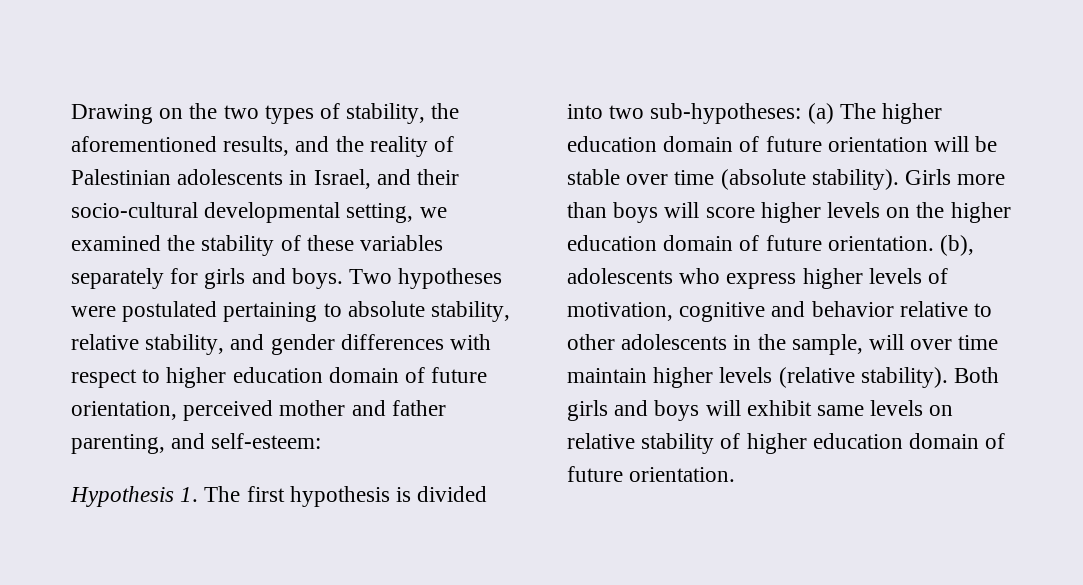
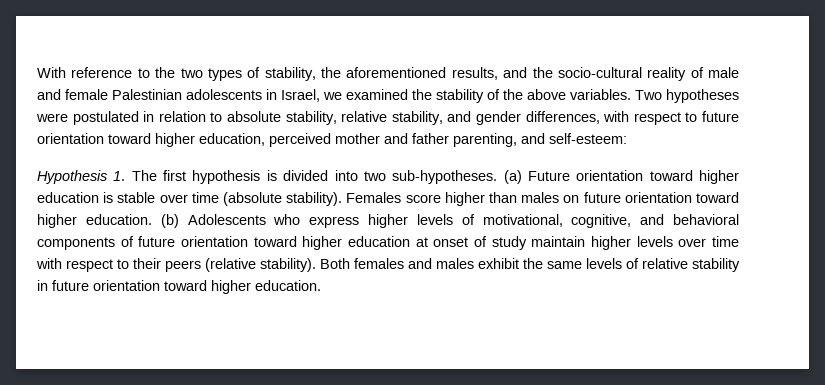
- Drawing on the two types of stability, the aforementioned results, and the reality of Palestinian adolescents in Israel, and their socio-cultural developmental setting, we examined the stability of these variables separately for girls and boys.
+ With reference to the two types of stability, the aforementioned results, and the socio-cultural reality of male and female Palestinian adolescents in Israel, we examined the stability of the above variables.
- Two hypotheses were postulated pertaining to absolute stability, relative stability, and gender differences with respect to higher education domain of future orientation, perceived mother and father parenting, and self-esteem:
+ Two hypotheses were postulated in relation to absolute stability, relative stability, and gender differences, with respect to future orientation toward higher education, perceived mother and father parenting, and self-esteem:
- Hypothesis 1. The first hypothesis is divided into two sub-hypotheses: (a) The higher education domain of future orientation will be stable over time (absolute stability).
+ Hypothesis 1. The first hypothesis is divided into two sub-hypotheses. (a) Future orientation toward higher education is stable over time (absolute stability).
- Girls more than boys will score higher levels on the higher education domain of future orientation. (b), adolescents who express higher levels of motivation, cognitive and behavior relative to other adolescents in the sample, will over time maintain higher levels (relative stability). Both girls and boys will exhibit same levels on relative stability of higher education domain of future orientation.
+ Females score higher than males on future orientation toward higher education. (b) Adolescents who express higher levels of motivational, cognitive, and behavioral components of future orientation toward higher education at onset of study maintain higher levels over time with respect to their peers (relative stability). Both females and males exhibit the same levels of relative stability in future orientation toward higher education.

